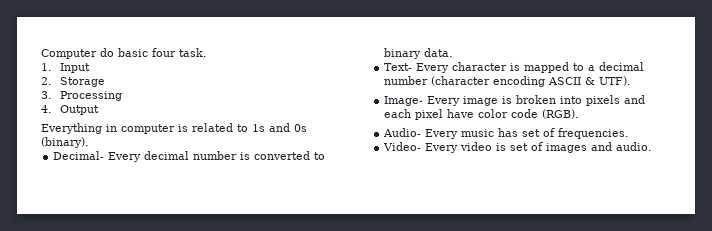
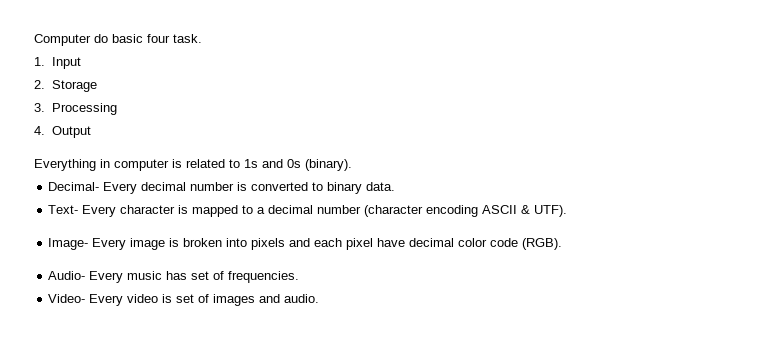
- Image- Every image is broken into pixels and each pixel have color code (RGB).
+ Image- Every image is broken into pixels and each pixel have decimal color code (RGB).

